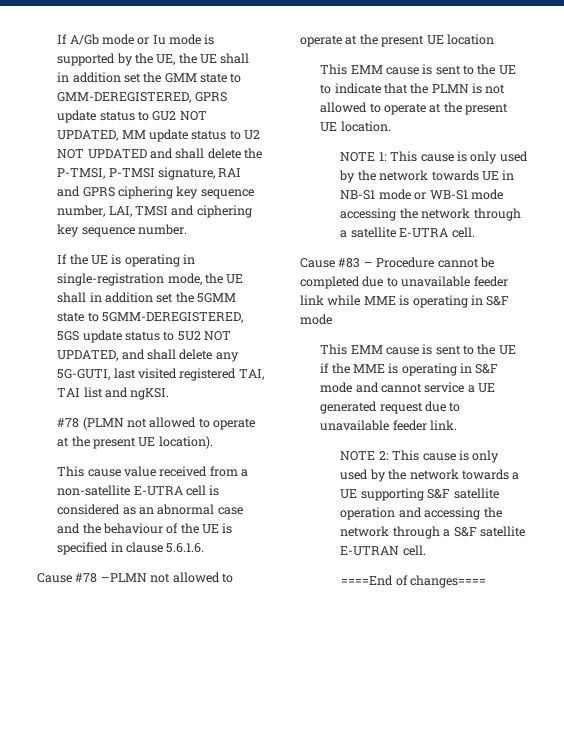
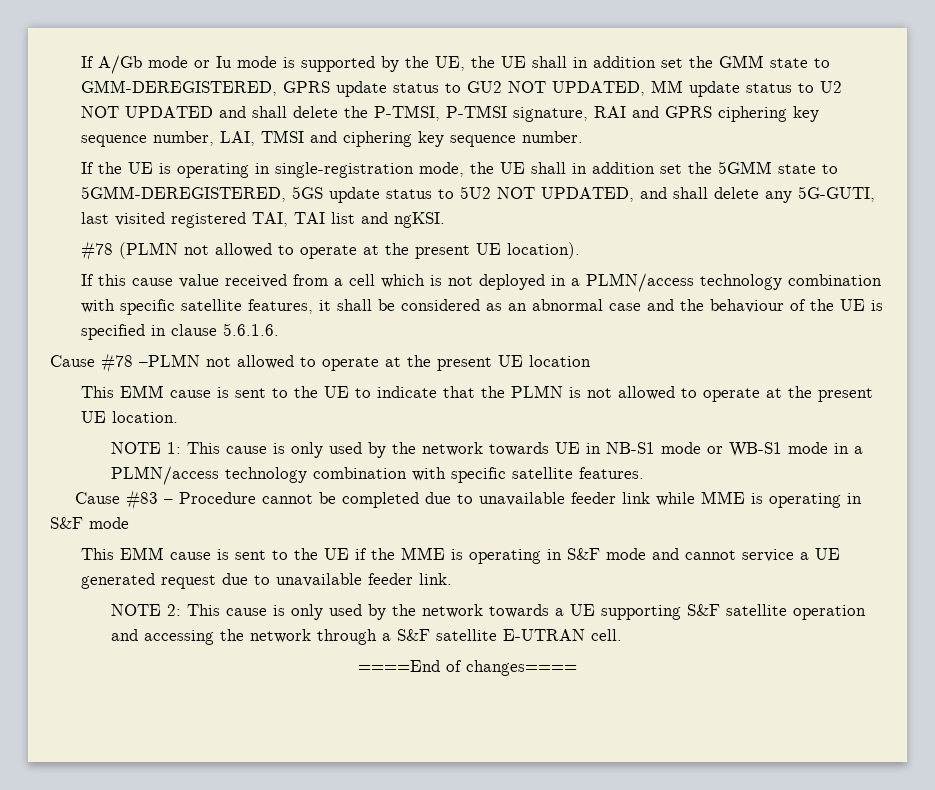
- This cause value received from a non-satellite E-UTRA cell is considered as an abnormal case and the behaviour of the UE is specified in clause 5.6.1.6.
+ If this cause value received from a cell which is not deployed in a PLMN/access technology combination with specific satellite features, it shall be considered as an abnormal case and the behaviour of the UE is specified in clause 5.6.1.6.
- NOTE 1: This cause is only used by the network towards UE in NB-S1 mode or WB-S1 mode accessing the network through a satellite E-UTRA cell.
+ NOTE 1: This cause is only used by the network towards UE in NB-S1 mode or WB-S1 mode in a PLMN/access technology combination with specific satellite features.

